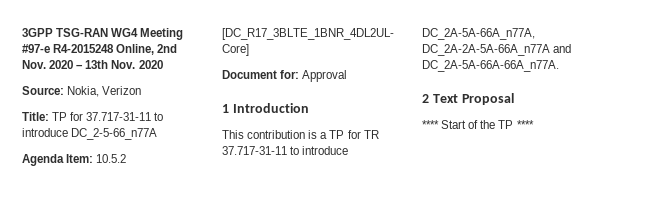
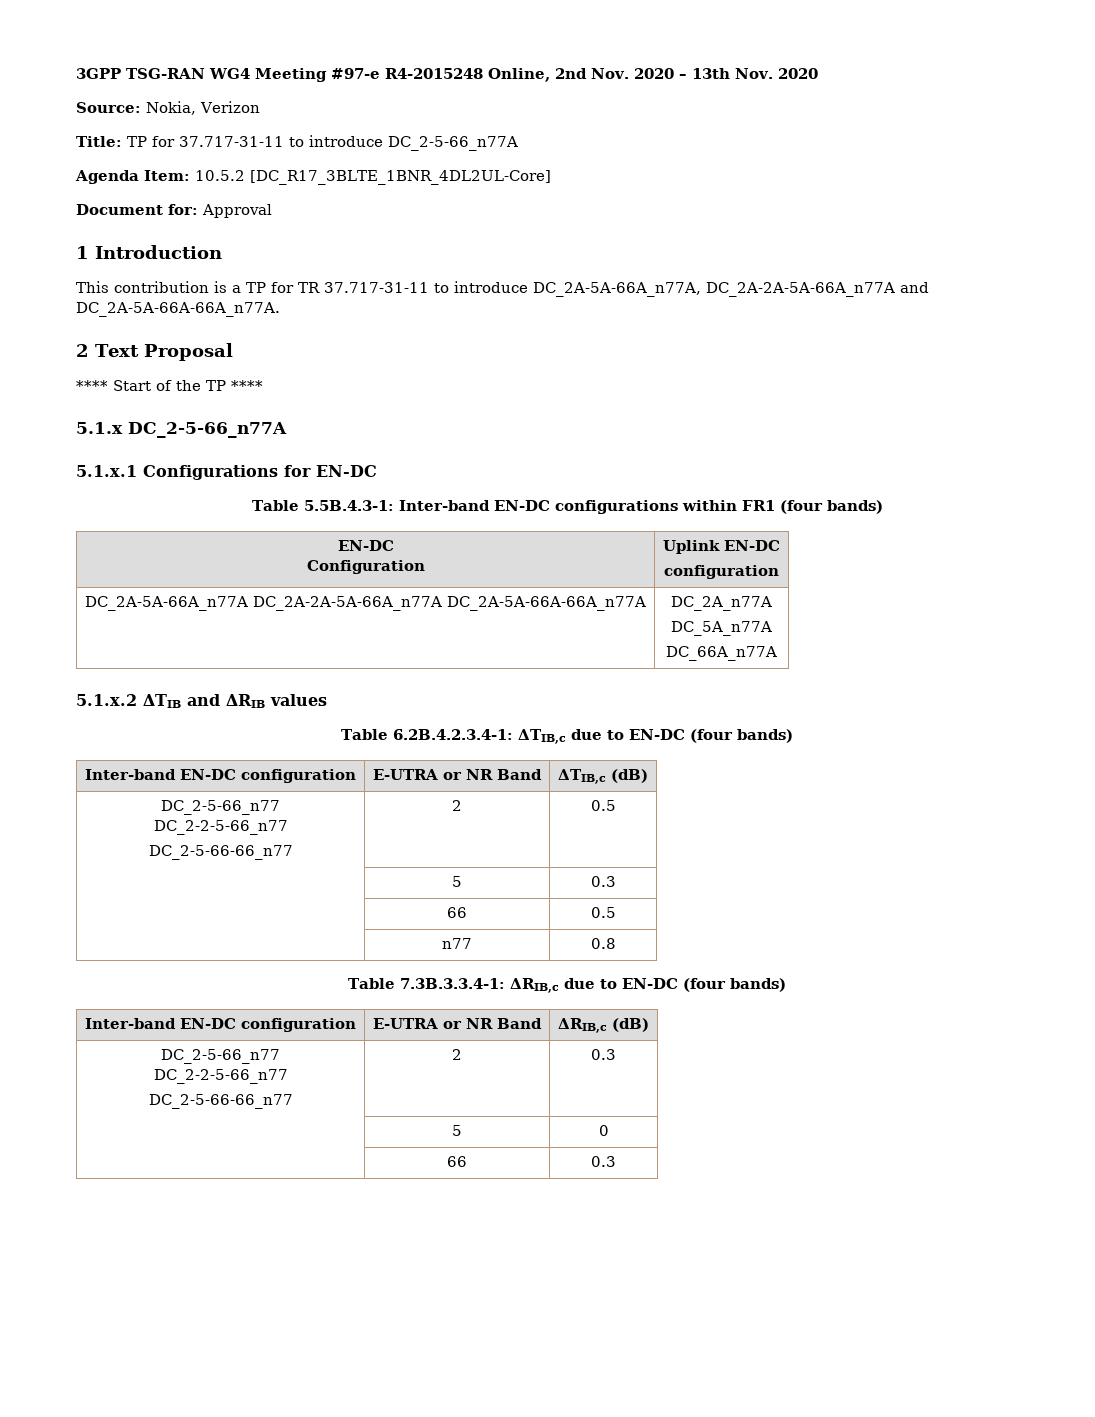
+ 5.1.x DC_2-5-66_n77A
+ 5.1.x.1 Configurations for EN-DC
+ Table 5.5B.4.3-1: Inter-band EN-DC configurations within FR1 (four bands)
+ EN-DC
+ Configuration | Uplink EN-DC
+ configuration
+ DC_2A-5A-66A_n77A DC_2A-2A-5A-66A_n77A DC_2A-5A-66A-66A_n77A | DC_2A_n77A
+ DC_5A_n77A
+ DC_66A_n77A
+ 5.1.x.2 ∆TIB and ∆RIB values
+ Table 6.2B.4.2.3.4-1: ΔTIB,c due to EN-DC (four bands)
+ Inter-band EN-DC configuration | E-UTRA or NR Band | ΔTIB,c (dB)
+ DC_2-5-66_n77
+ DC_2-2-5-66_n77
+ DC_2-5-66-66_n77 | 2 | 0.5
+ | 5 | 0.3
+ | 66 | 0.5
+ | n77 | 0.8
+ Table 7.3B.3.3.4-1: ΔRIB,c due to EN-DC (four bands)
+ Inter-band EN-DC configuration | E-UTRA or NR Band | ΔRIB,c (dB)
+ DC_2-5-66_n77
+ DC_2-2-5-66_n77
+ DC_2-5-66-66_n77 | 2 | 0.3
+ | 5 | 0
+ | 66 | 0.3

